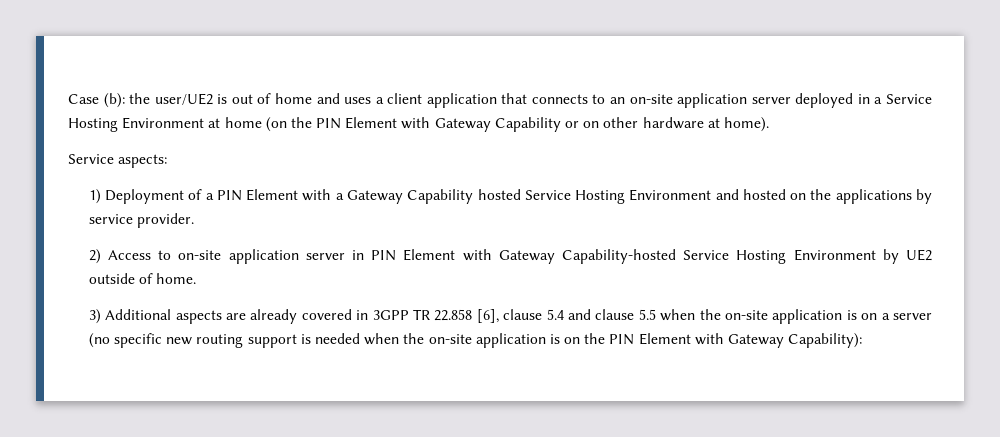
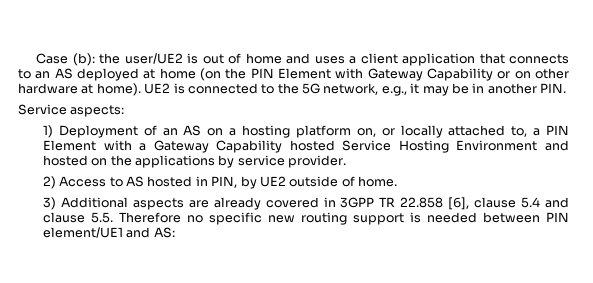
- Case (b): the user/UE2 is out of home and uses a client application that connects to an on-site application server deployed in a Service Hosting Environment at home (on the PIN Element with Gateway Capability or on other hardware at home).
+ Case (b): the user/UE2 is out of home and uses a client application that connects to an AS deployed at home (on the PIN Element with Gateway Capability or on other hardware at home). UE2 is connected to the 5G network, e.g., it may be in another PIN.
- 1) Deployment of a PIN Element with a Gateway Capability hosted Service Hosting Environment and hosted on the applications by service provider.
+ 1) Deployment of an AS on a hosting platform on, or locally attached to, a PIN Element with a Gateway Capability hosted Service Hosting Environment and hosted on the applications by service provider.
- 2) Access to on-site application server in PIN Element with Gateway Capability-hosted Service Hosting Environment by UE2 outside of home.
+ 2) Access to AS hosted in PIN, by UE2 outside of home.
- 3) Additional aspects are already covered in 3GPP TR 22.858 [6], clause 5.4 and clause 5.5 when the on-site application is on a server (no specific new routing support is needed when the on-site application is on the PIN Element with Gateway Capability):
+ 3) Additional aspects are already covered in 3GPP TR 22.858 [6], clause 5.4 and clause 5.5. Therefore no specific new routing support is needed between PIN element/UE1 and AS:

